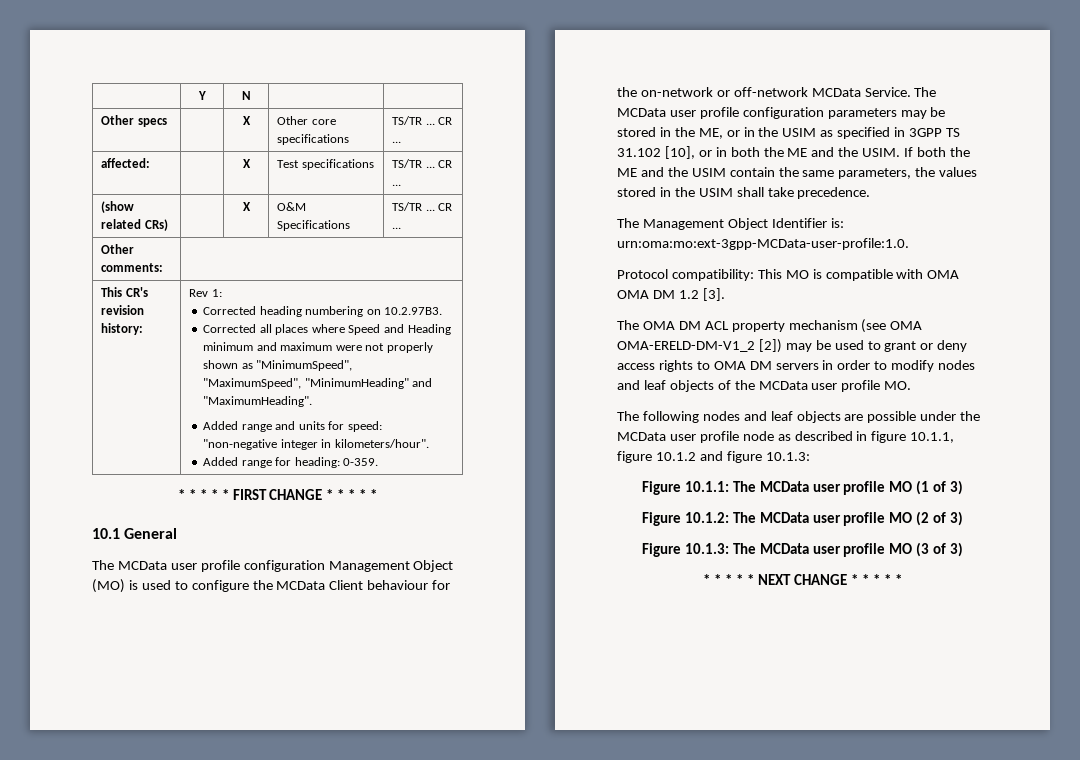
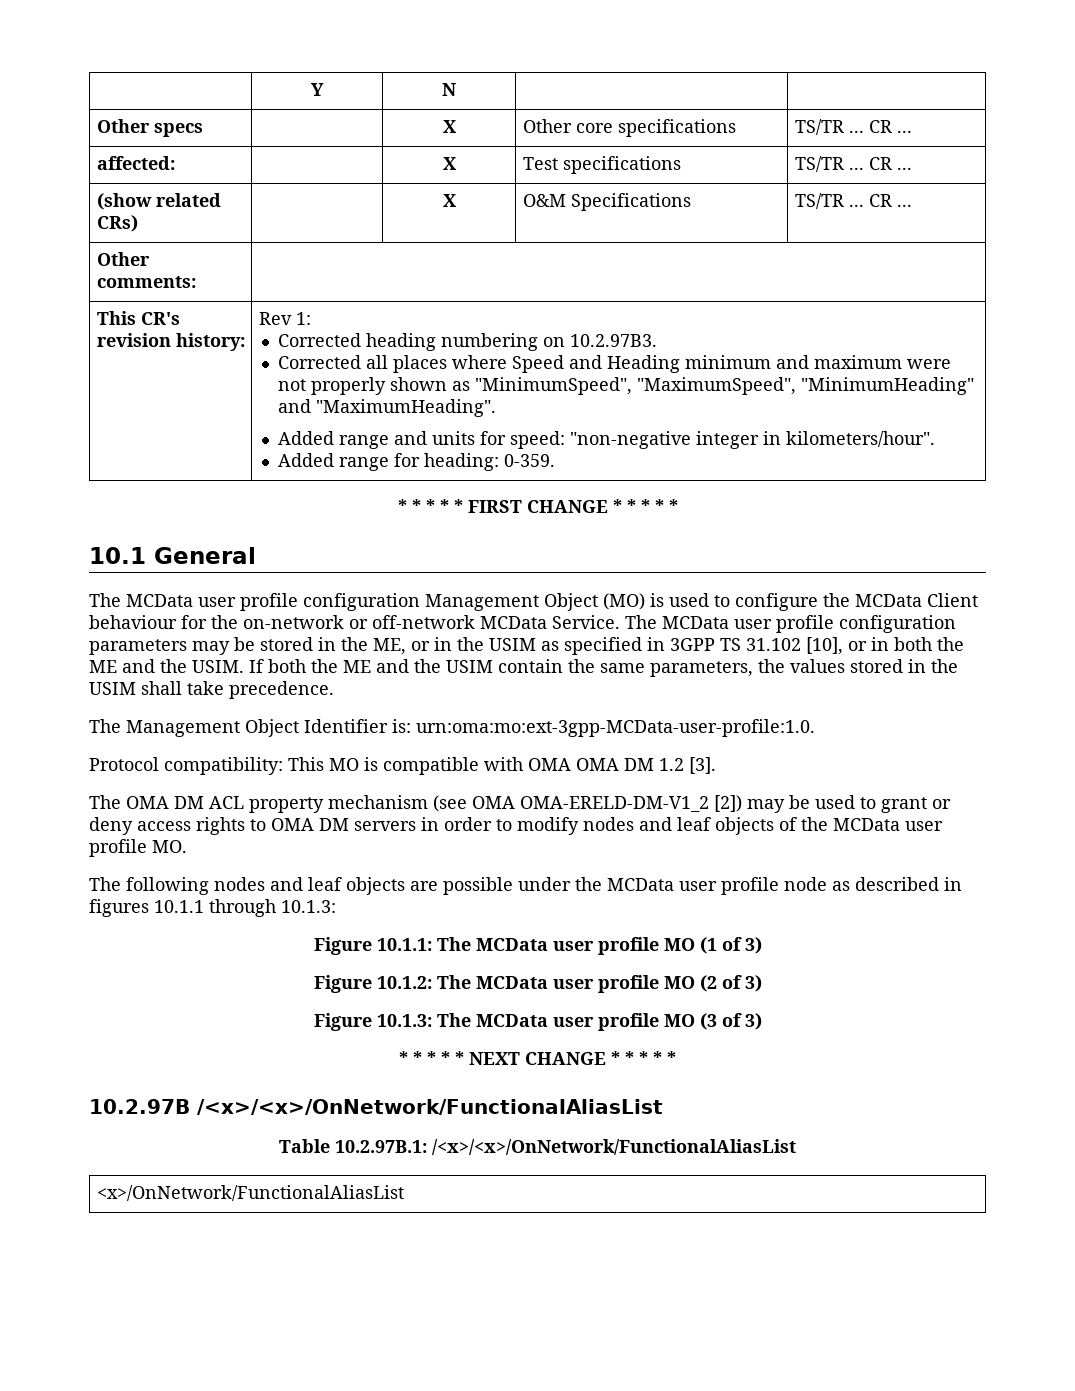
- The following nodes and leaf objects are possible under the MCData user profile node as described in figure 10.1.1, figure 10.1.2 and figure 10.1.3:
+ The following nodes and leaf objects are possible under the MCData user profile node as described in figures 10.1.1 through 10.1.3:
+ 10.2.97B /<x>/<x>/OnNetwork/FunctionalAliasList
+ Table 10.2.97B.1: /<x>/<x>/OnNetwork/FunctionalAliasList
+ <x>/OnNetwork/FunctionalAliasList

